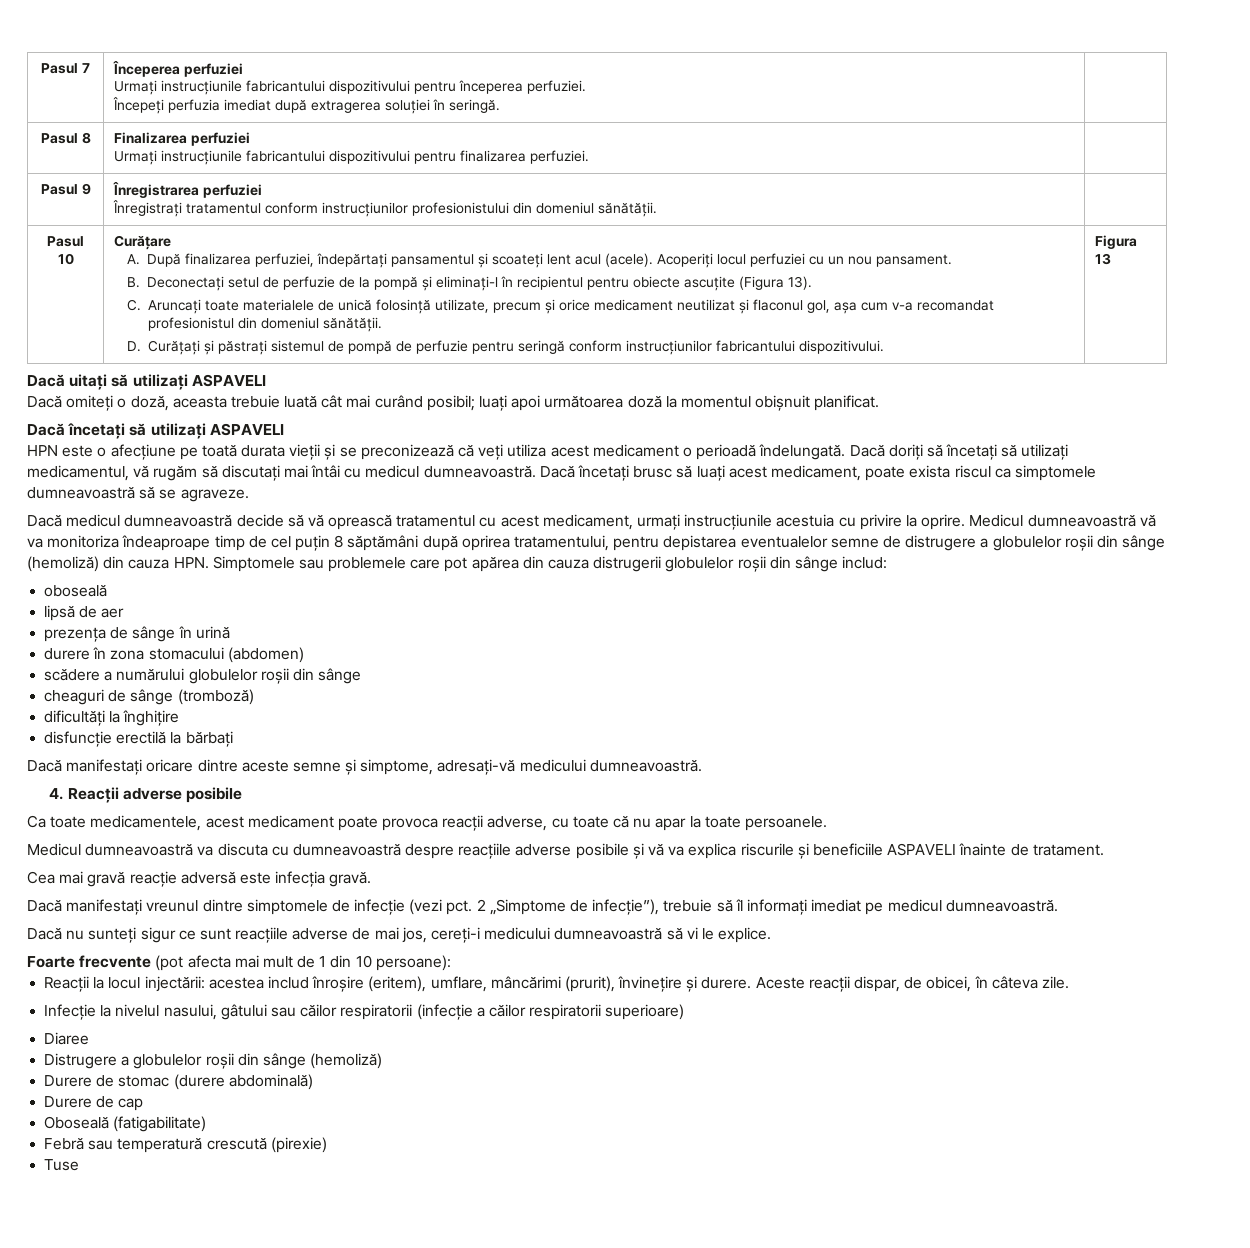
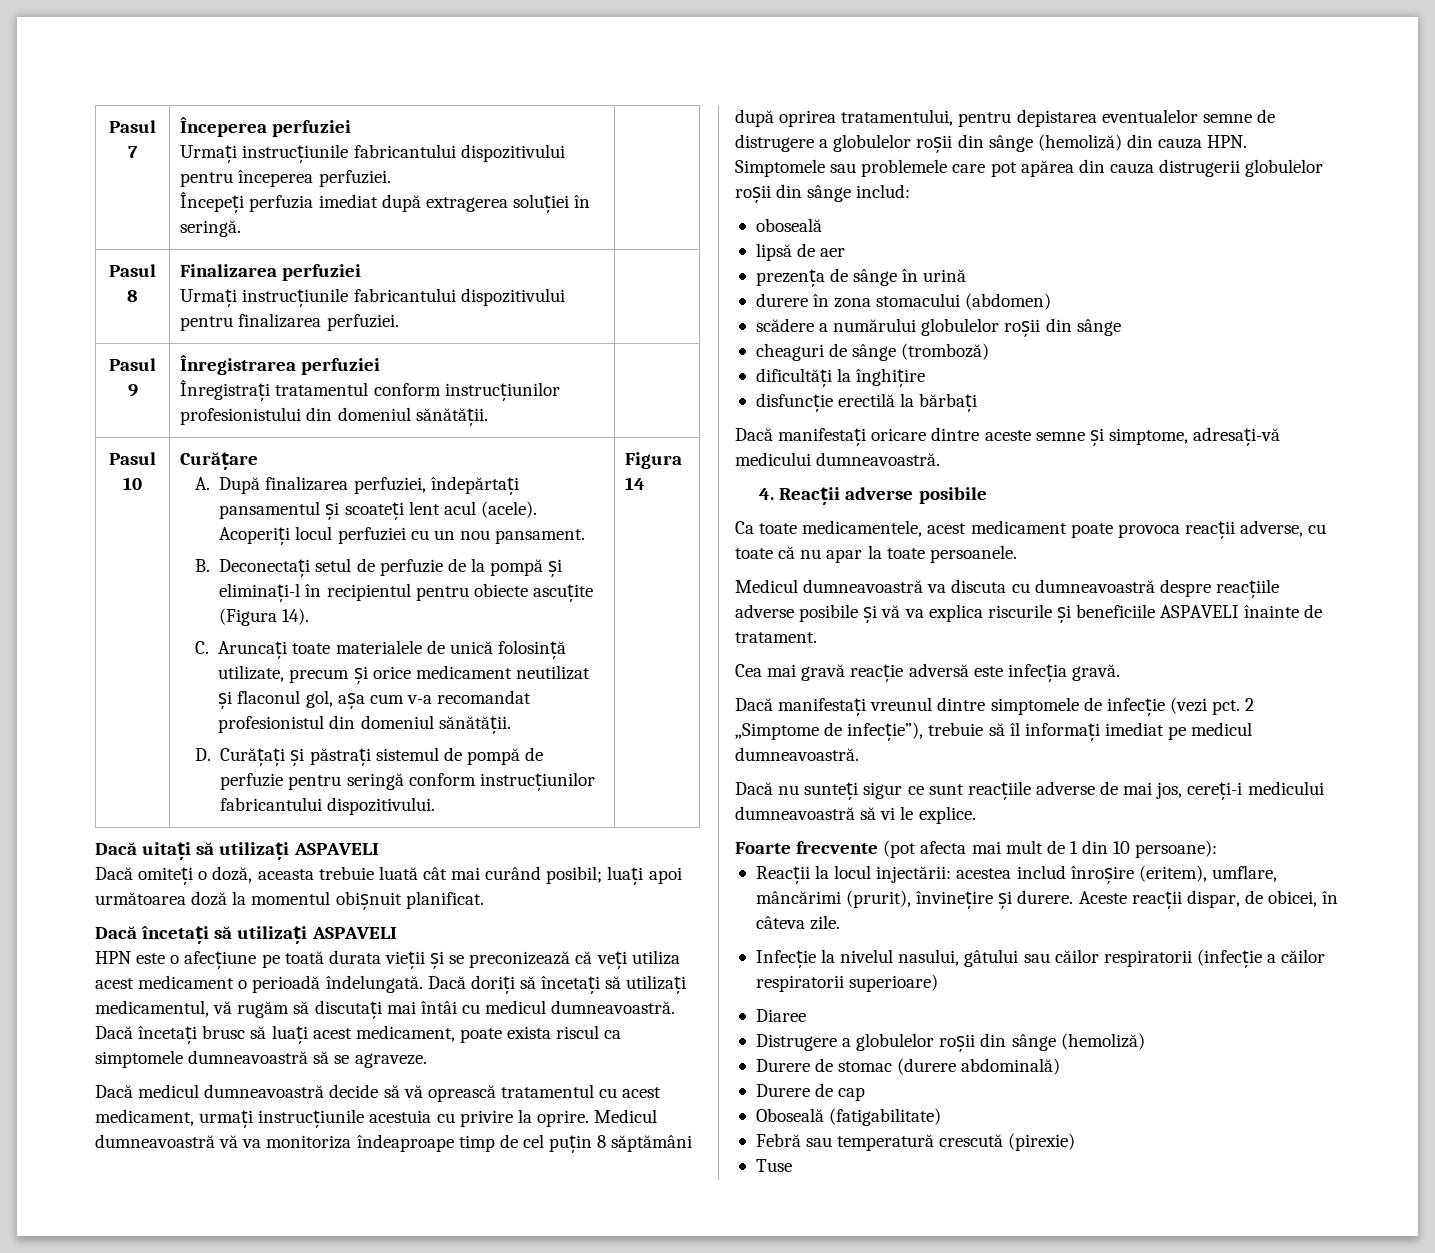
- B. Deconectați setul de perfuzie de la pompă și eliminați-l în recipientul pentru obiecte ascuțite (Figura 13).
+ B. Deconectați setul de perfuzie de la pompă și eliminați-l în recipientul pentru obiecte ascuțite (Figura 14).
- Figura 13
+ Figura 14

